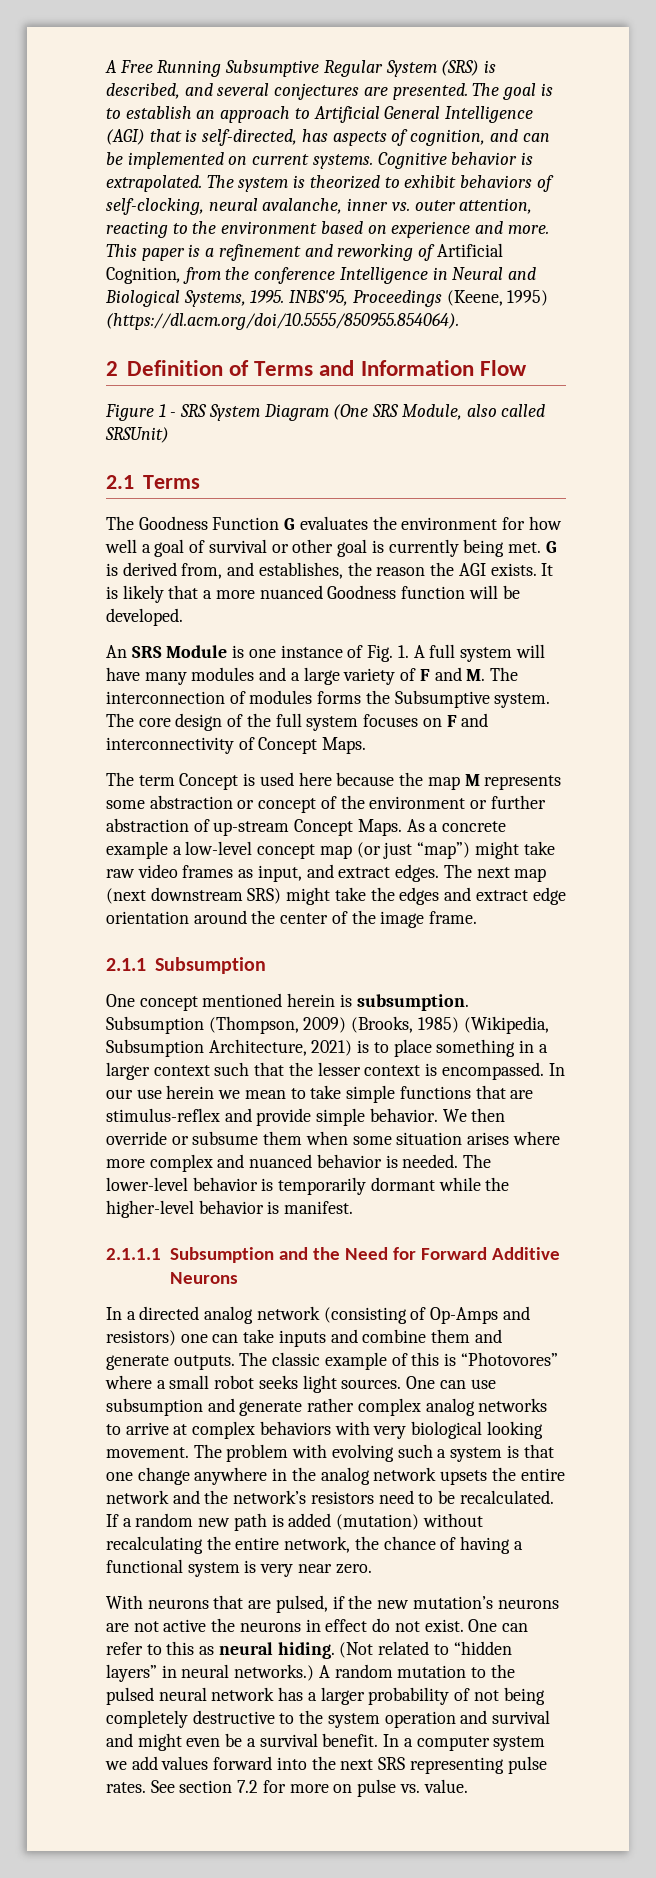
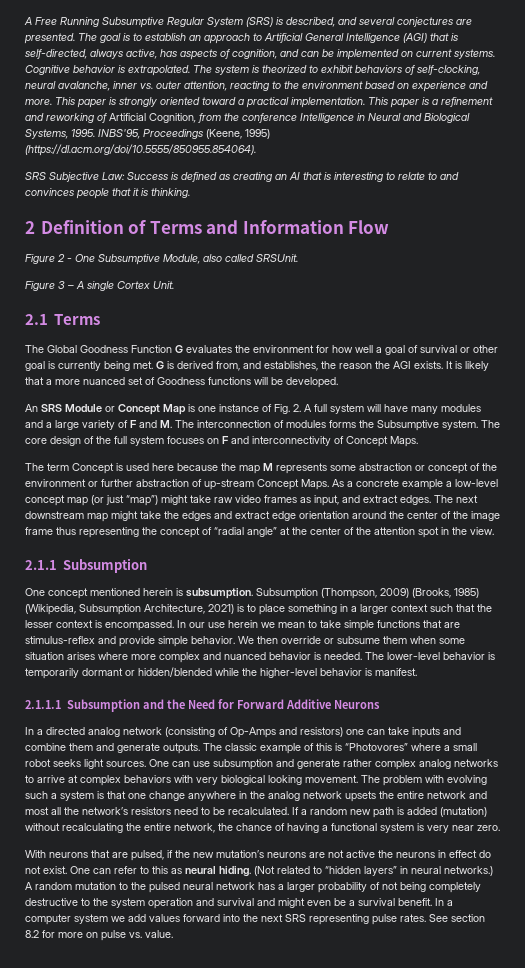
- The goal is to establish an approach to Artificial General Intelligence (AGI) that is self-directed, has aspects of cognition, and can be implemented on current systems.
+ The goal is to establish an approach to Artificial General Intelligence (AGI) that is self-directed, always active, has aspects of cognition, and can be implemented on current systems.
- This paper is a refinement and reworking of Artificial Cognition, from the conference Intelligence in Neural and Biological Systems, 1995.
+ This paper is strongly oriented toward a practical implementation. This paper is a refinement and reworking of Artificial Cognition, from the conference Intelligence in Neural and Biological Systems, 1995.
+ SRS Subjective Law: Success is defined as creating an AI that is interesting to relate to and convinces people that it is thinking.
- Figure 1 - SRS System Diagram (One SRS Module, also called SRSUnit)
+ Figure 2 - One Subsumptive Module, also called SRSUnit.
+ Figure 3 – A single Cortex Unit.
- The Goodness Function G evaluates the environment for how well a goal of survival or other goal is currently being met.
+ The Global Goodness Function G evaluates the environment for how well a goal of survival or other goal is currently being met.
- It is likely that a more nuanced Goodness function will be developed.
+ It is likely that a more nuanced set of Goodness functions will be developed.
- An SRS Module is one instance of Fig. 1. A full system will have many modules and a large variety of F and M. The interconnection of modules forms the Subsumptive system.
+ An SRS Module or Concept Map is one instance of Fig. 2. A full system will have many modules and a large variety of F and M. The interconnection of modules forms the Subsumptive system.
- The next map (next downstream SRS) might take the edges and extract edge orientation around the center of the image frame.
+ The next downstream map might take the edges and extract edge orientation around the center of the image frame thus representing the concept of “radial angle” at the center of the attention spot in the view.
- The lower-level behavior is temporarily dormant while the higher-level behavior is manifest.
+ The lower-level behavior is temporarily dormant or hidden/blended while the higher-level behavior is manifest.
- The problem with evolving such a system is that one change anywhere in the analog network upsets the entire network and the network’s resistors need to be recalculated.
+ The problem with evolving such a system is that one change anywhere in the analog network upsets the entire network and most all the network’s resistors need to be recalculated.
- See section 7.2 for more on pulse vs. value.
+ See section 8.2 for more on pulse vs. value.

